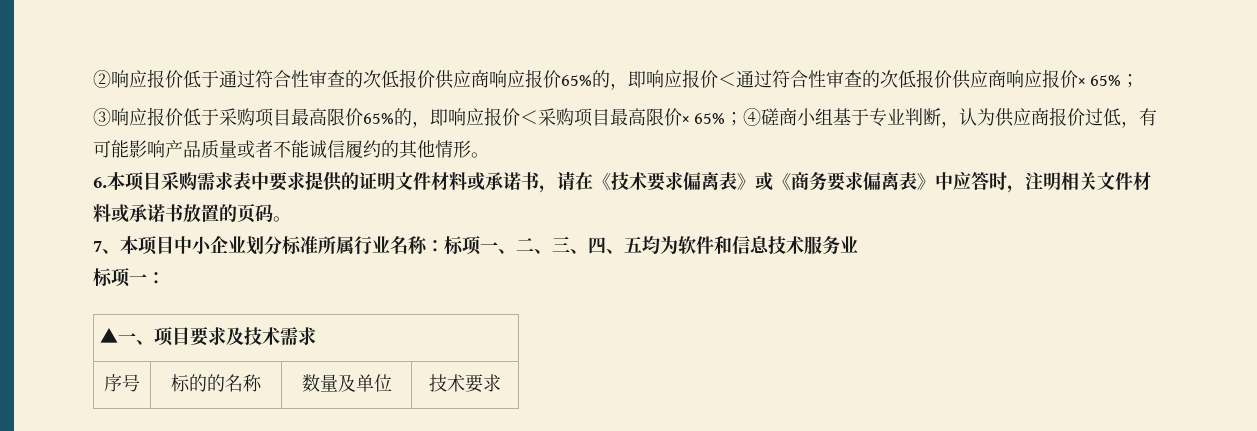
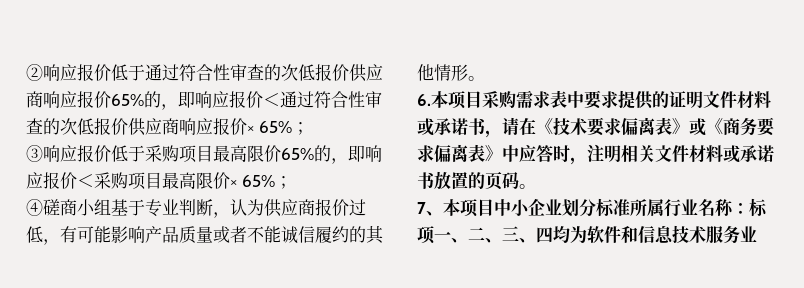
- ③响应报价低于采购项目最高限价65%的，即响应报价＜采购项目最高限价× 65%；④磋商小组基于专业判断，认为供应商报价过低，有可能影响产品质量或者不能诚信履约的其他情形。
+ ③响应报价低于采购项目最高限价65%的，即响应报价＜采购项目最高限价× 65%；
+ ④磋商小组基于专业判断，认为供应商报价过低，有可能影响产品质量或者不能诚信履约的其他情形。
- 7、本项目中小企业划分标准所属行业名称：标项一、二、三、四、五均为软件和信息技术服务业
+ 7、本项目中小企业划分标准所属行业名称：标项一、二、三、四均为软件和信息技术服务业
- 标项一：
- ▲一、项目要求及技术需求
- 序号 | 标的的名称 | 数量及单位 | 技术要求

